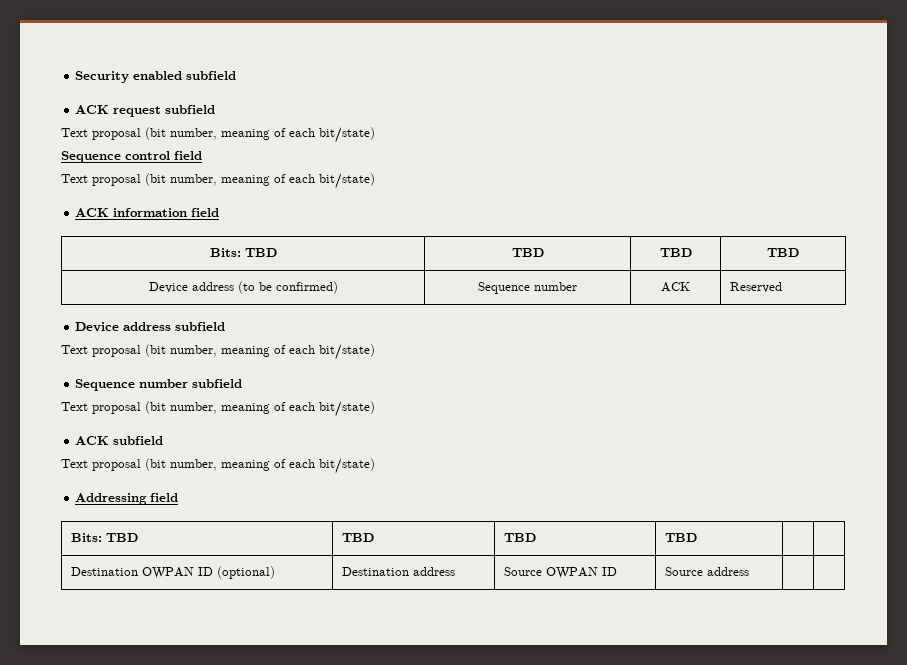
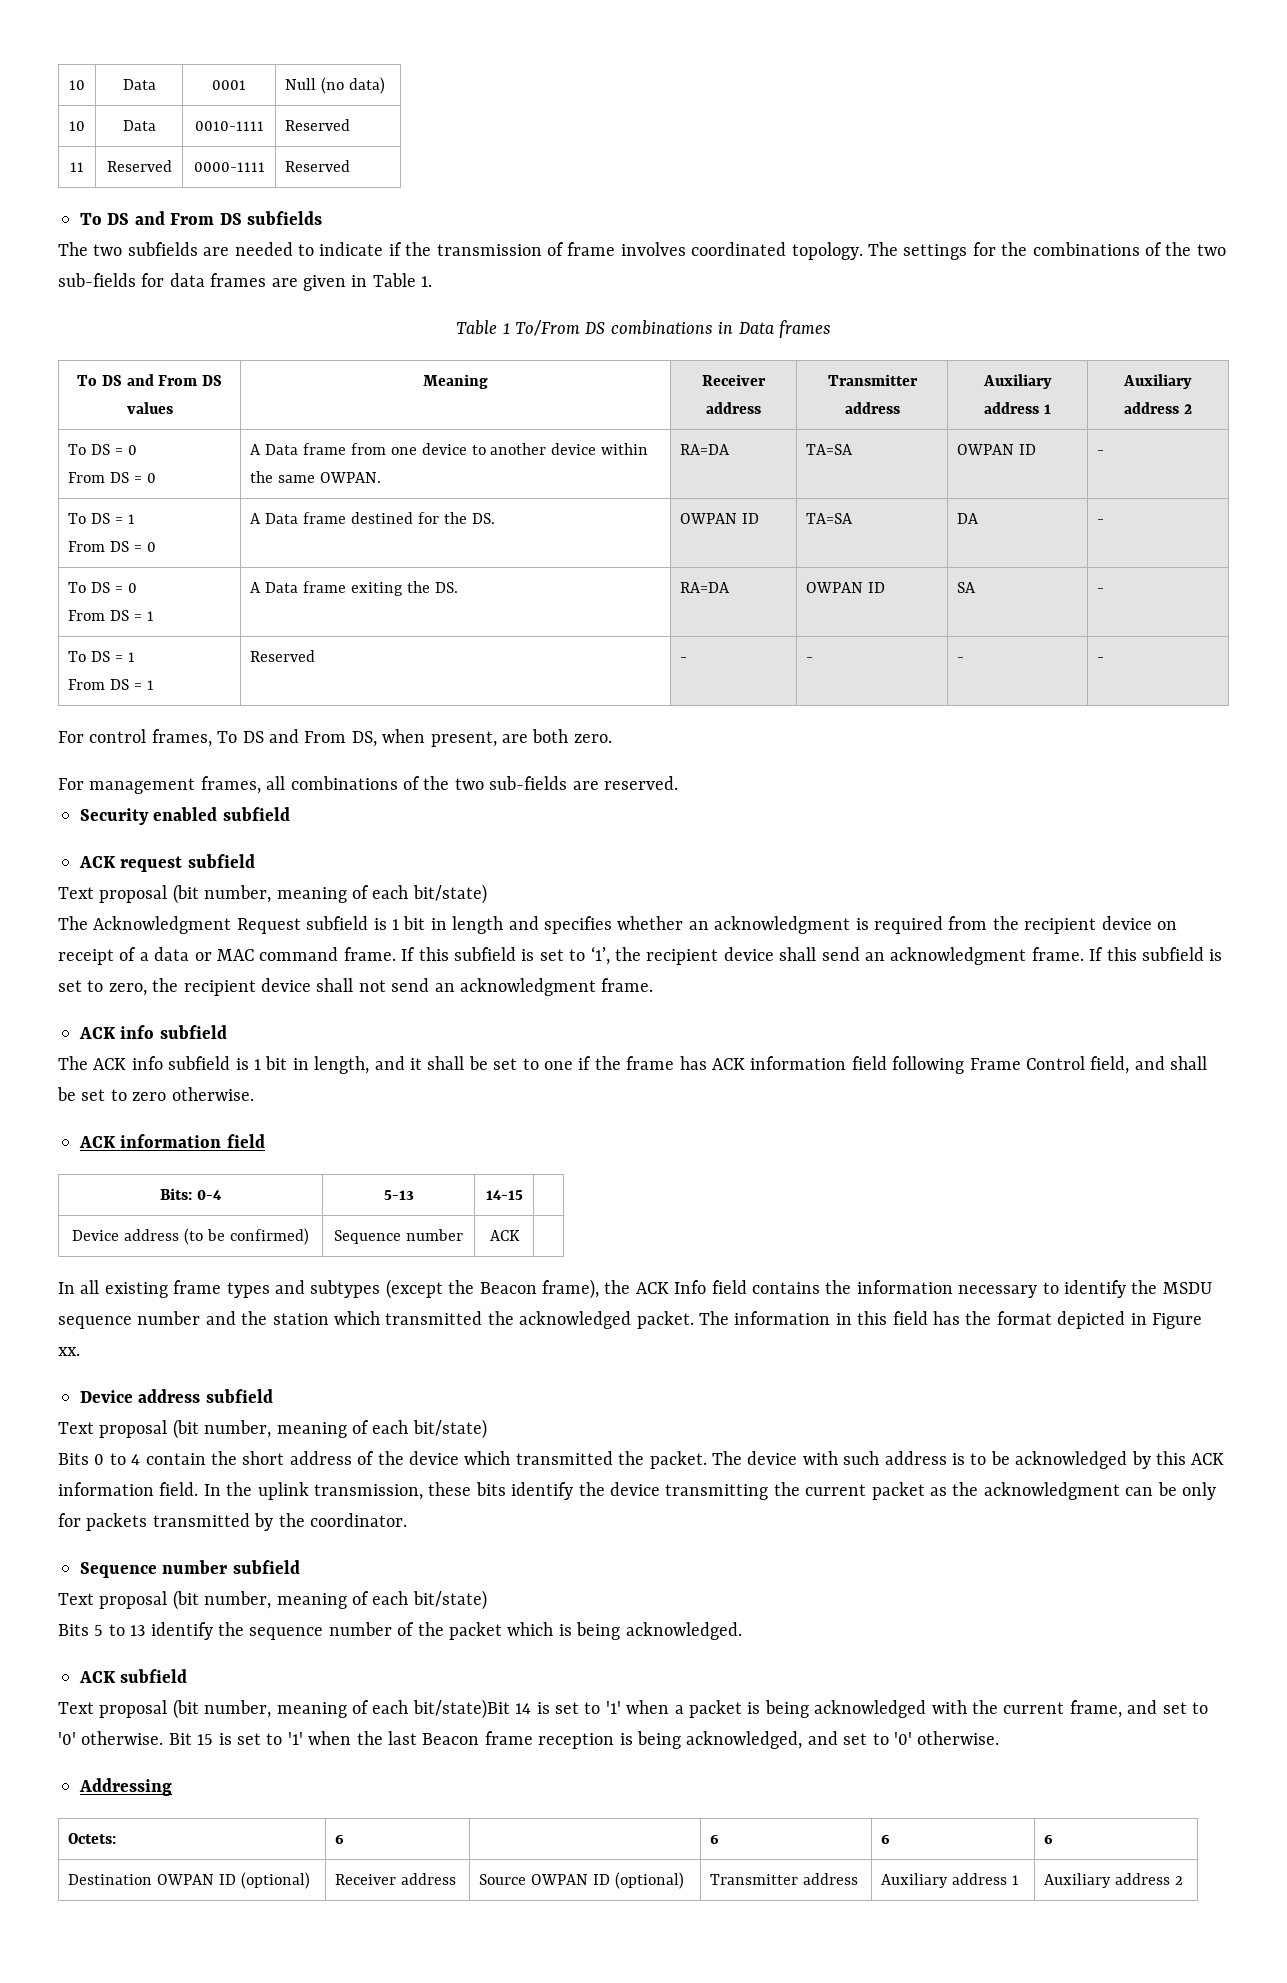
+ 10 | Data | 0001 | Null (no data)
+ 10 | Data | 0010-1111 | Reserved
+ 11 | Reserved | 0000-1111 | Reserved
+ To DS and From DS subfields
+ The two subfields are needed to indicate if the transmission of frame involves coordinated topology. The settings for the combinations of the two sub-fields for data frames are given in Table 1.
+ Table 1 To/From DS combinations in Data frames
+ To DS and From DS values | Meaning | Receiver address | Transmitter address | Auxiliary address 1 | Auxiliary address 2
+ To DS = 0
+ From DS = 0 | A Data frame from one device to another device within the same OWPAN. | RA=DA | TA=SA | OWPAN ID | -
+ To DS = 1
+ From DS = 0 | A Data frame destined for the DS. | OWPAN ID | TA=SA | DA | -
+ To DS = 0
+ From DS = 1 | A Data frame exiting the DS. | RA=DA | OWPAN ID | SA | -
+ To DS = 1
+ From DS = 1 | Reserved | - | - | - | -
+ For control frames, To DS and From DS, when present, are both zero.
+ For management frames, all combinations of the two sub-fields are reserved.
- Sequence control field
- Text proposal (bit number, meaning of each bit/state)
+ The Acknowledgment Request subfield is 1 bit in length and specifies whether an acknowledgment is required from the recipient device on receipt of a data or MAC command frame. If this subfield is set to ‘1’, the recipient device shall send an acknowledgment frame. If this subfield is set to zero, the recipient device shall not send an acknowledgment frame.
+ ACK info subfield
+ The ACK info subfield is 1 bit in length, and it shall be set to one if the frame has ACK information field following Frame Control field, and shall be set to zero otherwise.
  ACK information field
- Bits: TBD | TBD | TBD | TBD
+ Bits: 0-4 | 5-13 | 14-15 |
- Device address (to be confirmed) | Sequence number | ACK | Reserved
+ Device address (to be confirmed) | Sequence number | ACK |
+ In all existing frame types and subtypes (except the Beacon frame), the ACK Info field contains the information necessary to identify the MSDU sequence number and the station which transmitted the acknowledged packet. The information in this field has the format depicted in Figure xx.
+ Bits 0 to 4 contain the short address of the device which transmitted the packet. The device with such address is to be acknowledged by this ACK information field. In the uplink transmission, these bits identify the device transmitting the current packet as the acknowledgment can be only for packets transmitted by the coordinator.
+ Bits 5 to 13 identify the sequence number of the packet which is being acknowledged.
  ACK subfield
- Text proposal (bit number, meaning of each bit/state)
- Addressing field
- Bits: TBD | TBD | TBD | TBD | |
+ Text proposal (bit number, meaning of each bit/state)Bit 14 is set to '1' when a packet is being acknowledged with the current frame, and set to '0' otherwise. Bit 15 is set to '1' when the last Beacon frame reception is being acknowledged, and set to '0' otherwise.
+ Addressing
+ Octets: | 6 | | 6 | 6 | 6
- Destination OWPAN ID (optional) | Destination address | Source OWPAN ID | Source address | |
+ Destination OWPAN ID (optional) | Receiver address | Source OWPAN ID (optional) | Transmitter address | Auxiliary address 1 | Auxiliary address 2

